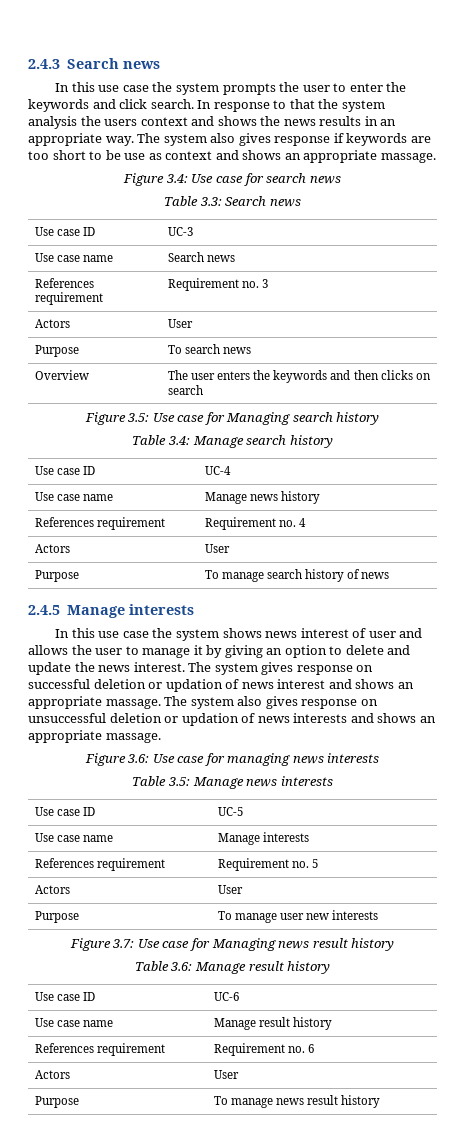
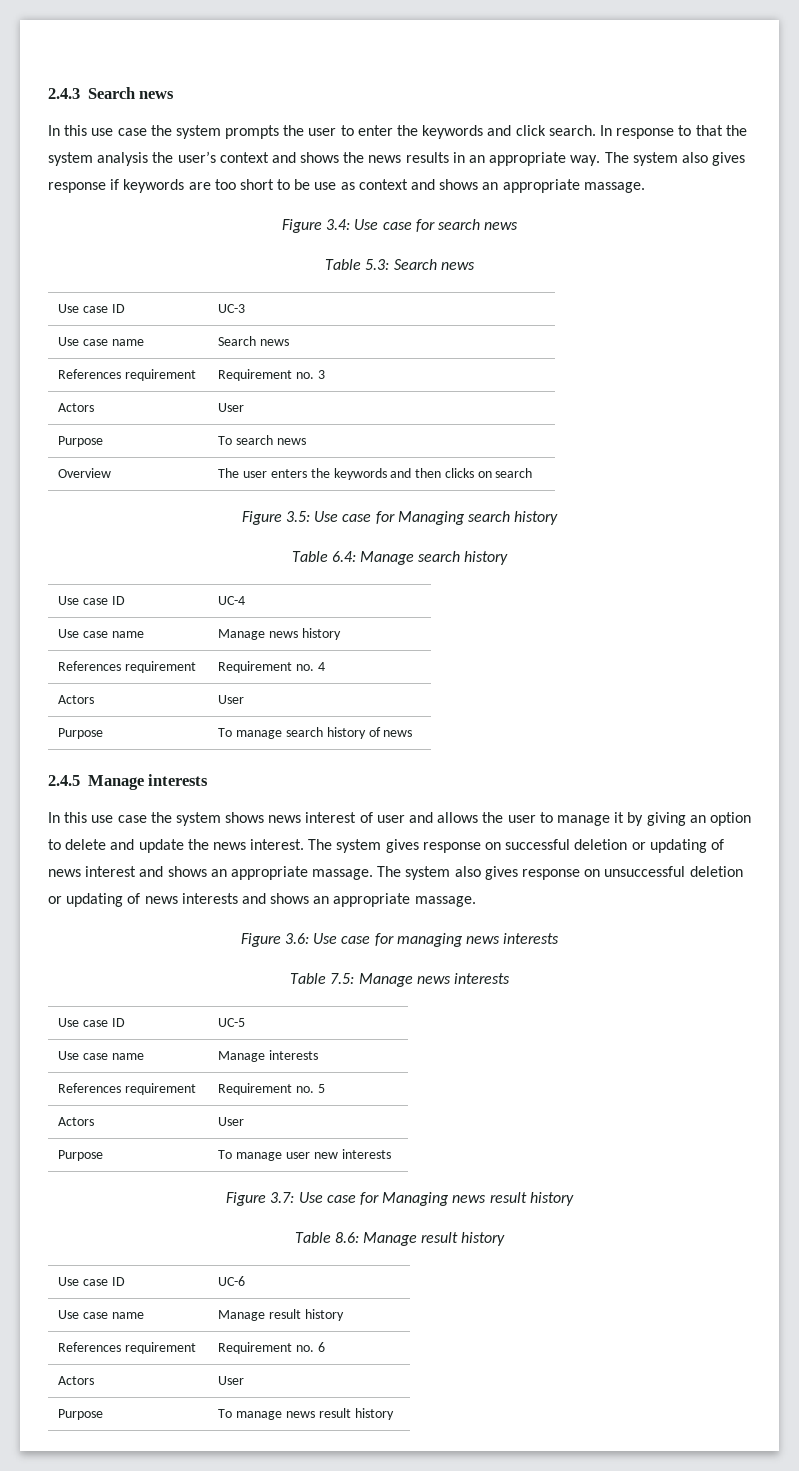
- In response to that the system analysis the users context and shows the news results in an appropriate way.
+ In response to that the system analysis the user’s context and shows the news results in an appropriate way.
- Table 3.3: Search news
+ Table 5.3: Search news
- Table 3.4: Manage search history
+ Table 6.4: Manage search history
- The system gives response on successful deletion or updation of news interest and shows an appropriate massage.
+ The system gives response on successful deletion or updating of news interest and shows an appropriate massage.
- The system also gives response on unsuccessful deletion or updation of news interests and shows an appropriate massage.
+ The system also gives response on unsuccessful deletion or updating of news interests and shows an appropriate massage.
- Table 3.5: Manage news interests
+ Table 7.5: Manage news interests
- Table 3.6: Manage result history
+ Table 8.6: Manage result history

